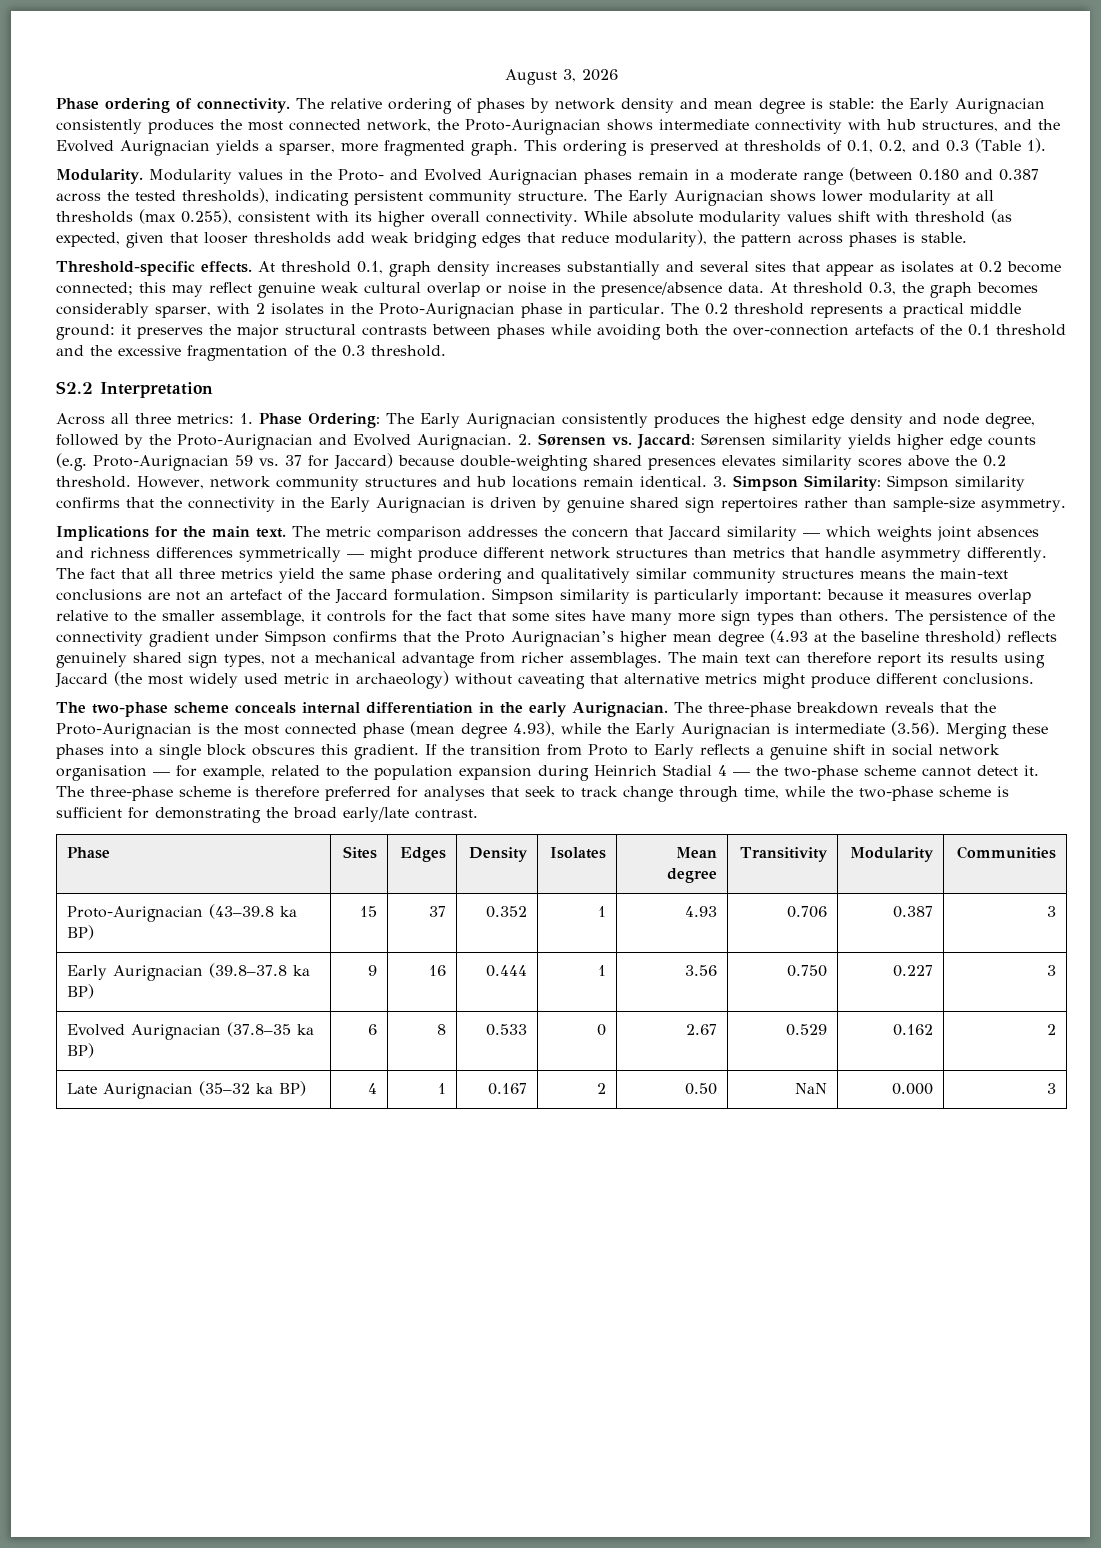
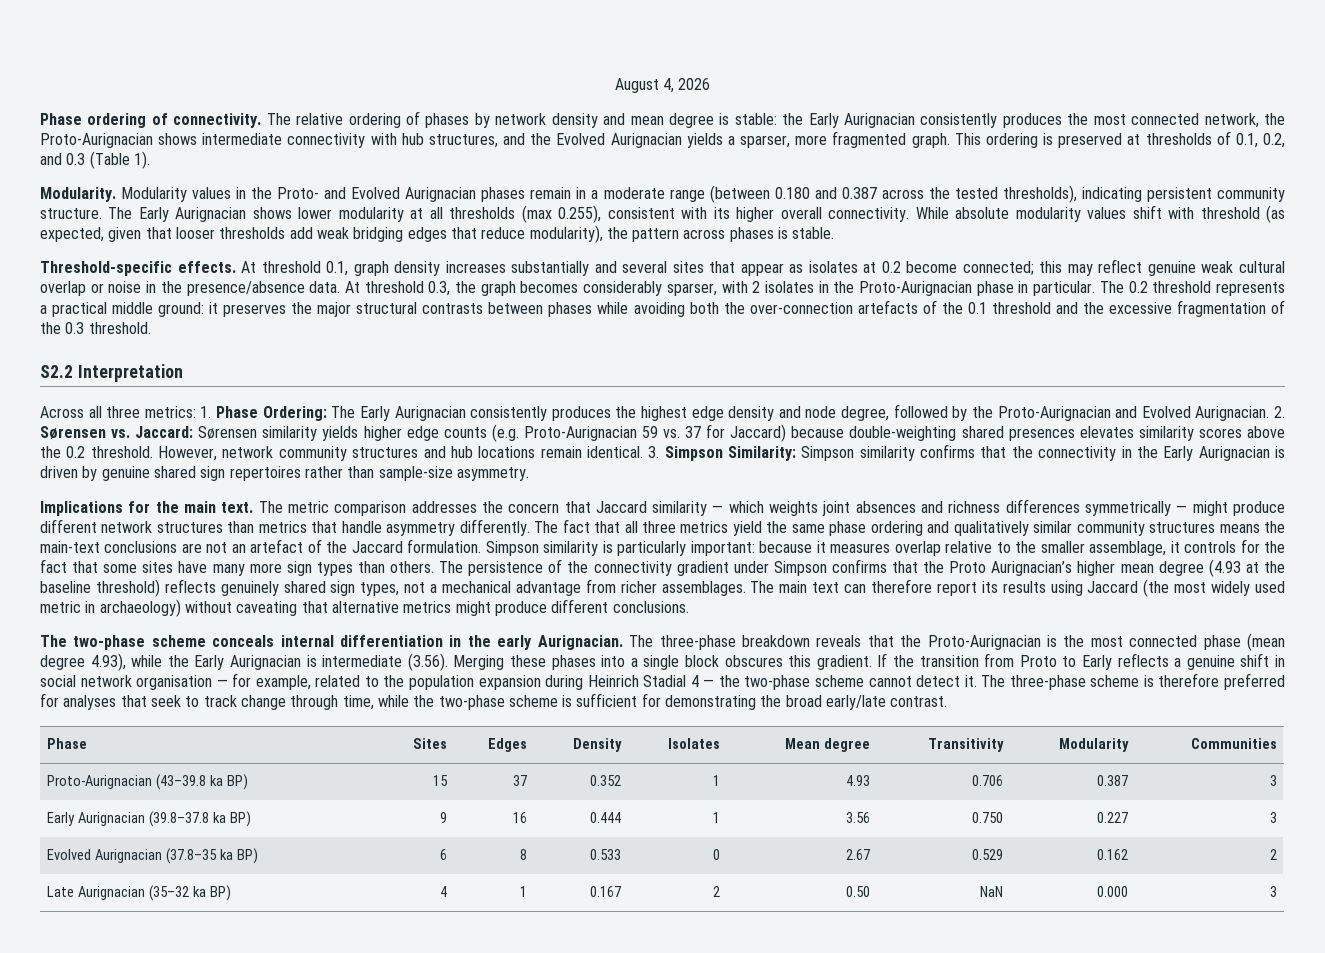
- August 3, 2026
+ August 4, 2026

